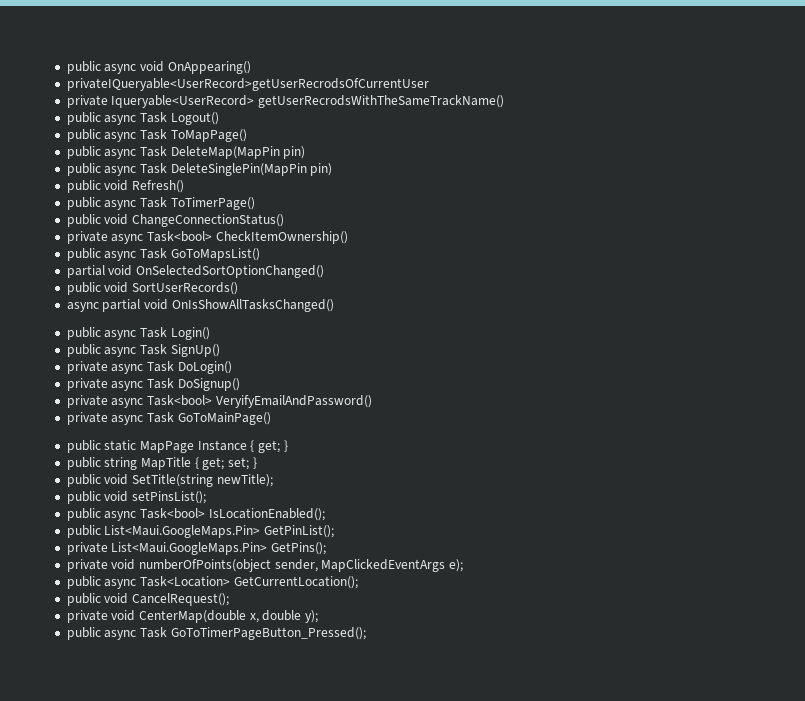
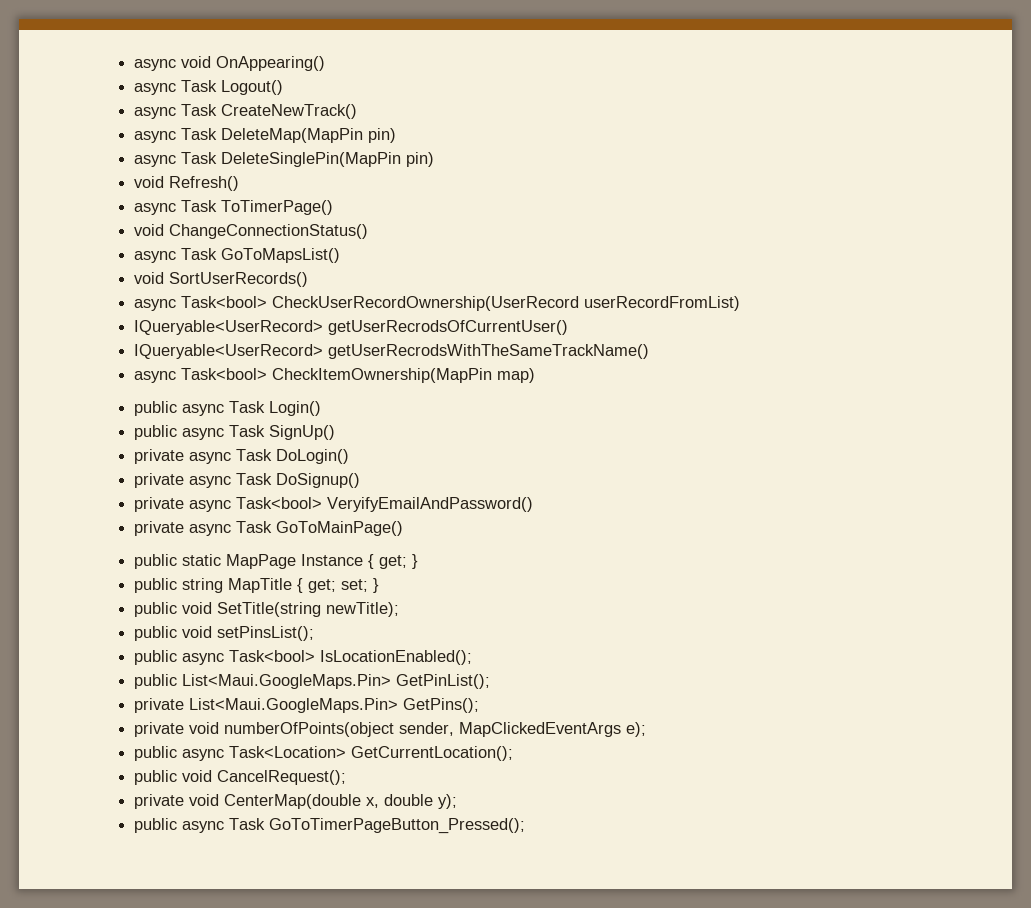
- public async void OnAppearing()
+ async void OnAppearing()
- privateIQueryable<UserRecord>getUserRecrodsOfCurrentUser
- private Iqueryable<UserRecord> getUserRecrodsWithTheSameTrackName()
- public async Task Logout()
+ async Task Logout()
- public async Task ToMapPage()
- public async Task DeleteMap(MapPin pin)
+ async Task CreateNewTrack()
+ async Task DeleteMap(MapPin pin)
- public async Task DeleteSinglePin(MapPin pin)
+ async Task DeleteSinglePin(MapPin pin)
- public void Refresh()
+ void Refresh()
- public async Task ToTimerPage()
+ async Task ToTimerPage()
- public void ChangeConnectionStatus()
+ void ChangeConnectionStatus()
- private async Task<bool> CheckItemOwnership()
- public async Task GoToMapsList()
+ async Task GoToMapsList()
- partial void OnSelectedSortOptionChanged()
- public void SortUserRecords()
+ void SortUserRecords()
- async partial void OnIsShowAllTasksChanged()
+ async Task<bool> CheckUserRecordOwnership(UserRecord userRecordFromList)
+ IQueryable<UserRecord> getUserRecrodsOfCurrentUser()
+ IQueryable<UserRecord> getUserRecrodsWithTheSameTrackName()
+ async Task<bool> CheckItemOwnership(MapPin map)

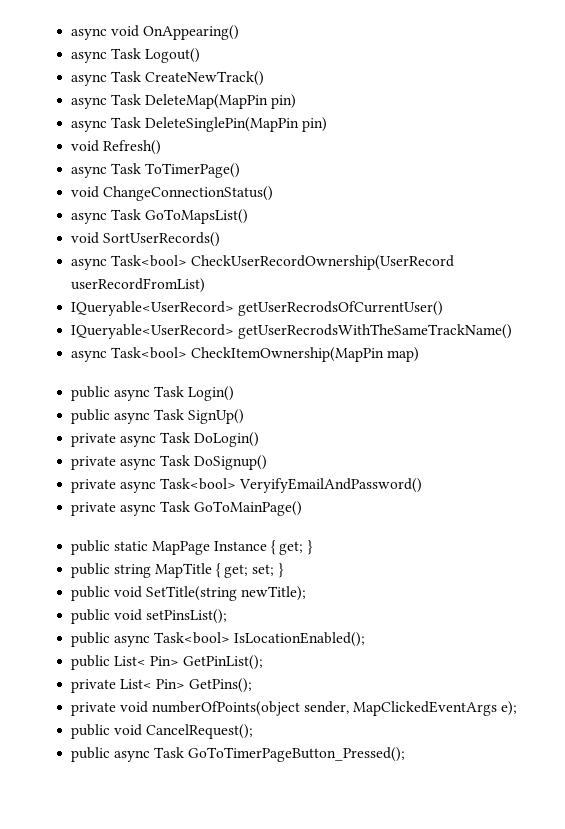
- public List<Maui.GoogleMaps.Pin> GetPinList();
+ public List< Pin> GetPinList();
- private List<Maui.GoogleMaps.Pin> GetPins();
+ private List< Pin> GetPins();
- public async Task<Location> GetCurrentLocation();
- private void CenterMap(double x, double y);

